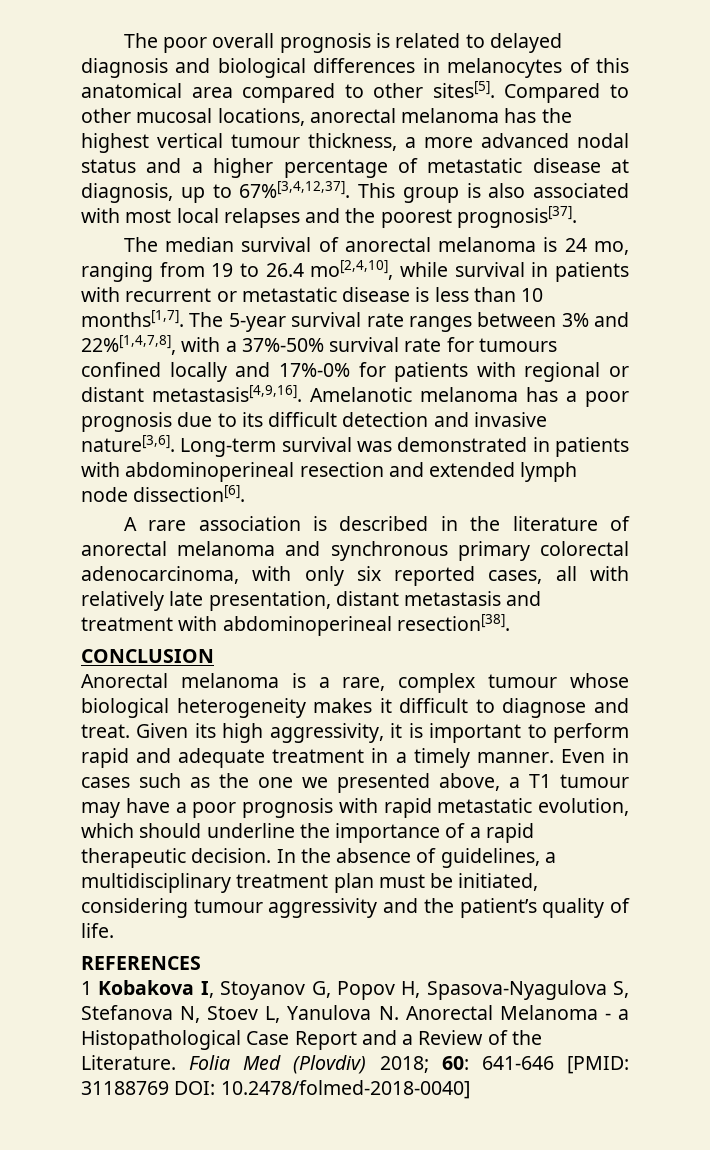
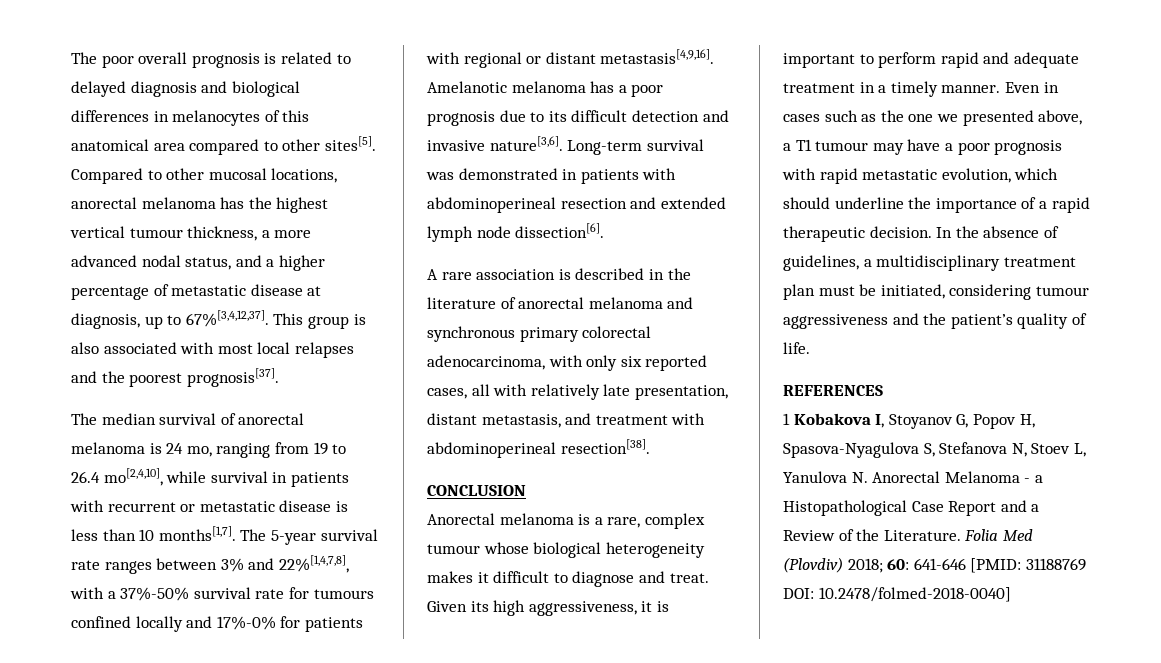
- Compared to other mucosal locations, anorectal melanoma has the highest vertical tumour thickness, a more advanced nodal status and a higher percentage of metastatic disease at diagnosis, up to 67%[3,4,12,37].
+ Compared to other mucosal locations, anorectal melanoma has the highest vertical tumour thickness, a more advanced nodal status, and a higher percentage of metastatic disease at diagnosis, up to 67%[3,4,12,37].
- A rare association is described in the literature of anorectal melanoma and synchronous primary colorectal adenocarcinoma, with only six reported cases, all with relatively late presentation, distant metastasis and treatment with abdominoperineal resection[38].
+ A rare association is described in the literature of anorectal melanoma and synchronous primary colorectal adenocarcinoma, with only six reported cases, all with relatively late presentation, distant metastasis, and treatment with abdominoperineal resection[38].
- Given its high aggressivity, it is important to perform rapid and adequate treatment in a timely manner.
+ Given its high aggressiveness, it is important to perform rapid and adequate treatment in a timely manner.
- In the absence of guidelines, a multidisciplinary treatment plan must be initiated, considering tumour aggressivity and the patient’s quality of life.
+ In the absence of guidelines, a multidisciplinary treatment plan must be initiated, considering tumour aggressiveness and the patient’s quality of life.

